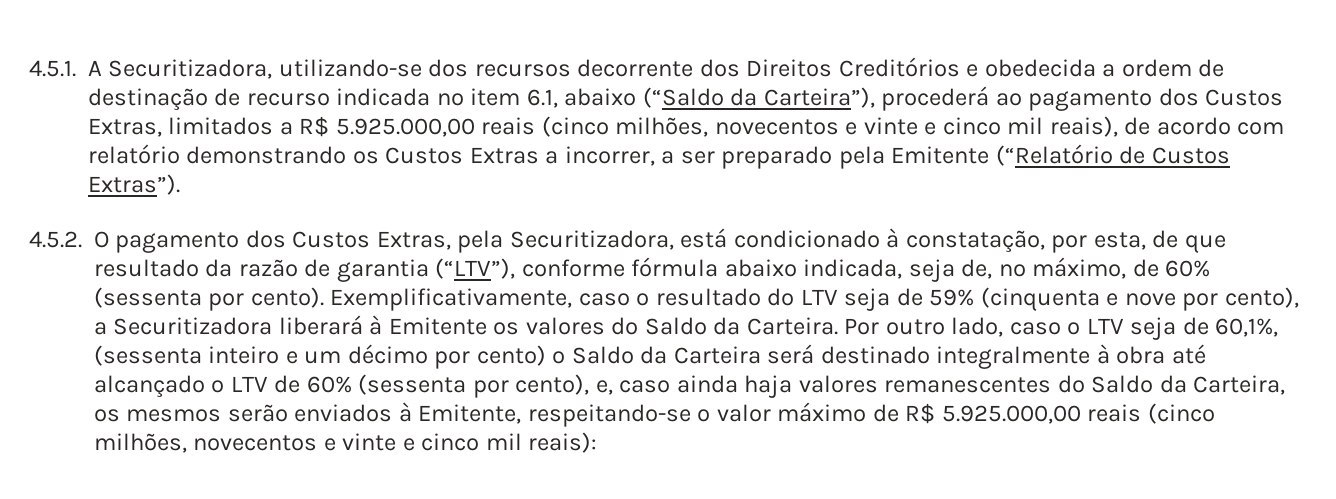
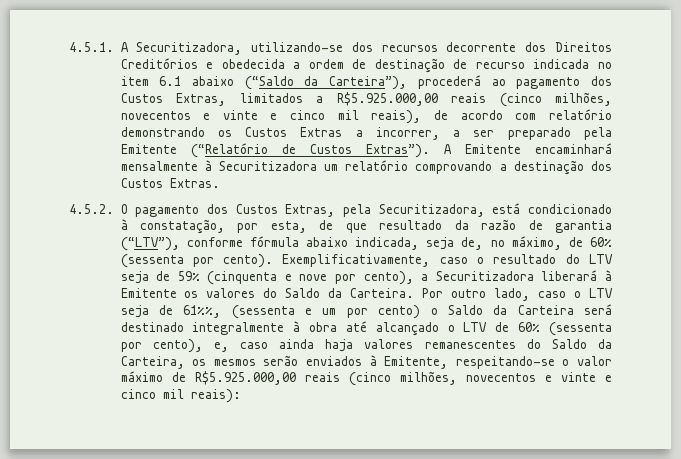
- 4.5.1. A Securitizadora, utilizando-se dos recursos decorrente dos Direitos Creditórios e obedecida a ordem de destinação de recurso indicada no item 6.1, abaixo (“Saldo da Carteira”), procederá ao pagamento dos Custos Extras, limitados a R$ 5.925.000,00 reais (cinco milhões, novecentos e vinte e cinco mil reais), de acordo com relatório demonstrando os Custos Extras a incorrer, a ser preparado pela Emitente (“Relatório de Custos Extras”).
+ 4.5.1. A Securitizadora, utilizando-se dos recursos decorrente dos Direitos Creditórios e obedecida a ordem de destinação de recurso indicada no item 6.1 abaixo (“Saldo da Carteira”), procederá ao pagamento dos Custos Extras, limitados a R$5.925.000,00 reais (cinco milhões, novecentos e vinte e cinco mil reais), de acordo com relatório demonstrando os Custos Extras a incorrer, a ser preparado pela Emitente (“Relatório de Custos Extras”). A Emitente encaminhará mensalmente à Securitizadora um relatório comprovando a destinação dos Custos Extras.
- Por outro lado, caso o LTV seja de 60,1%, (sessenta inteiro e um décimo por cento) o Saldo da Carteira será destinado integralmente à obra até alcançado o LTV de 60% (sessenta por cento), e, caso ainda haja valores remanescentes do Saldo da Carteira, os mesmos serão enviados à Emitente, respeitando-se o valor máximo de R$ 5.925.000,00 reais (cinco milhões, novecentos e vinte e cinco mil reais):
+ Por outro lado, caso o LTV seja de 61%%, (sessenta e um por cento) o Saldo da Carteira será destinado integralmente à obra até alcançado o LTV de 60% (sessenta por cento), e, caso ainda haja valores remanescentes do Saldo da Carteira, os mesmos serão enviados à Emitente, respeitando-se o valor máximo de R$5.925.000,00 reais (cinco milhões, novecentos e vinte e cinco mil reais):

